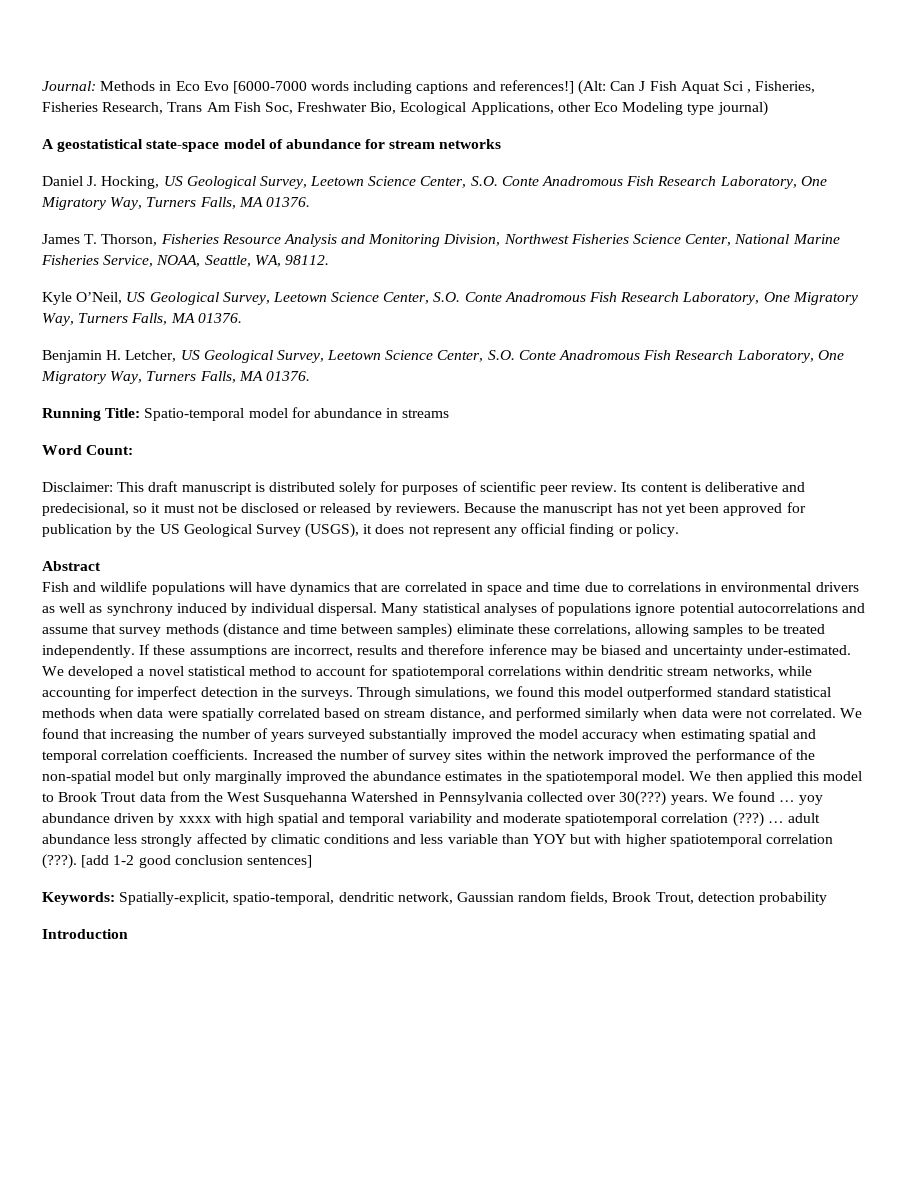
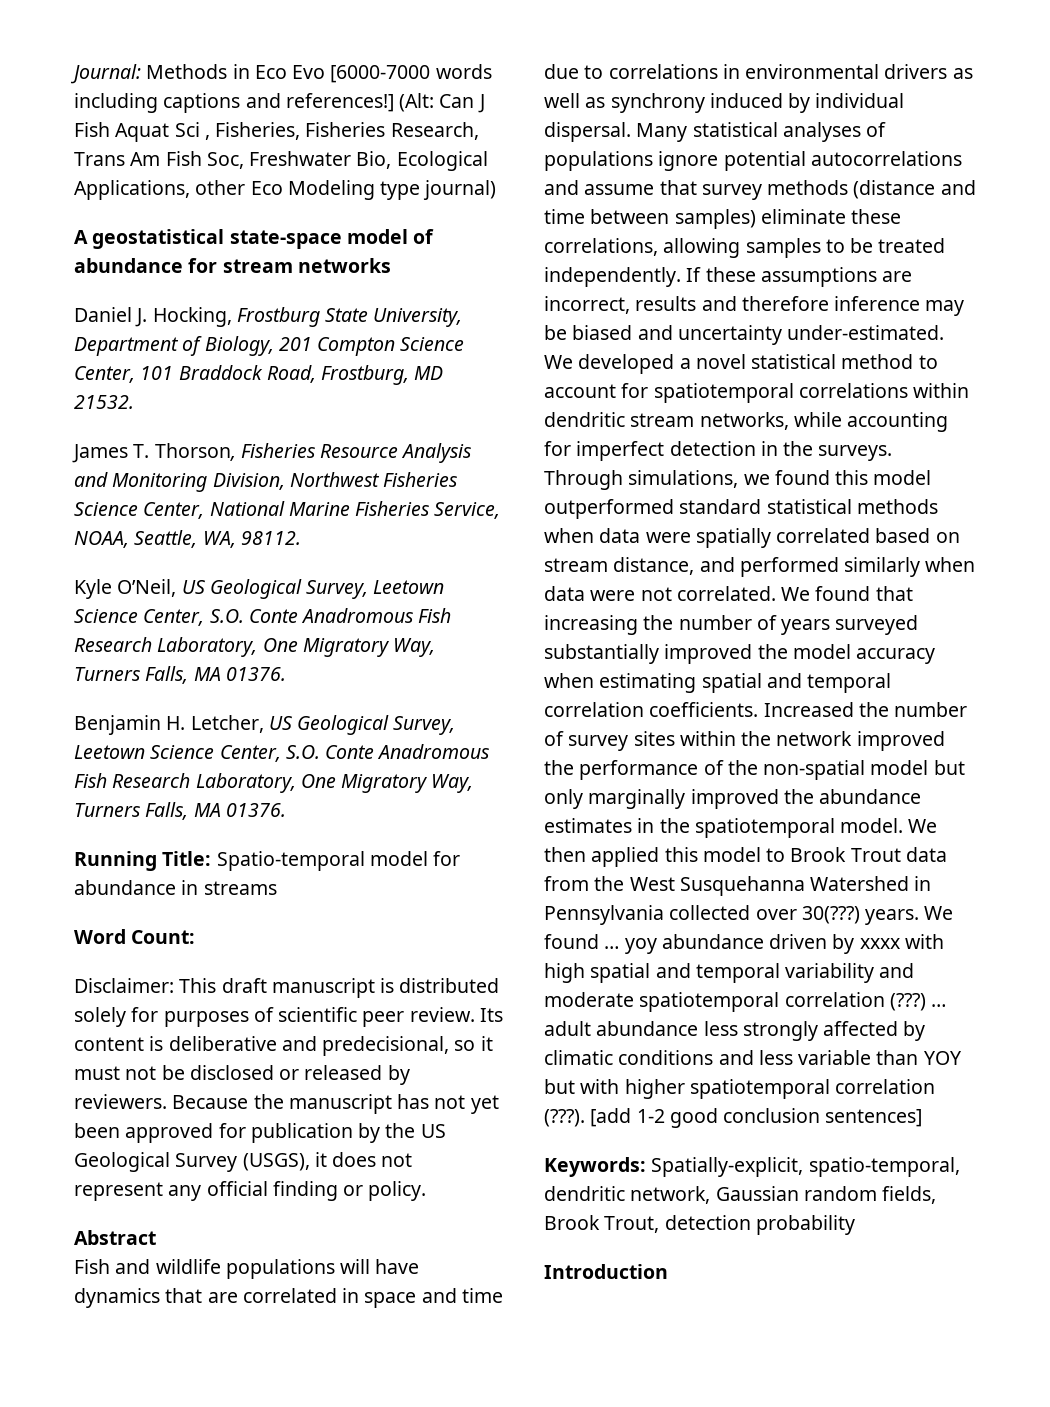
- Daniel J. Hocking, US Geological Survey, Leetown Science Center, S.O. Conte Anadromous Fish Research Laboratory, One Migratory Way, Turners Falls, MA 01376.
+ Daniel J. Hocking, Frostburg State University, Department of Biology, 201 Compton Science Center, 101 Braddock Road, Frostburg, MD 21532.

